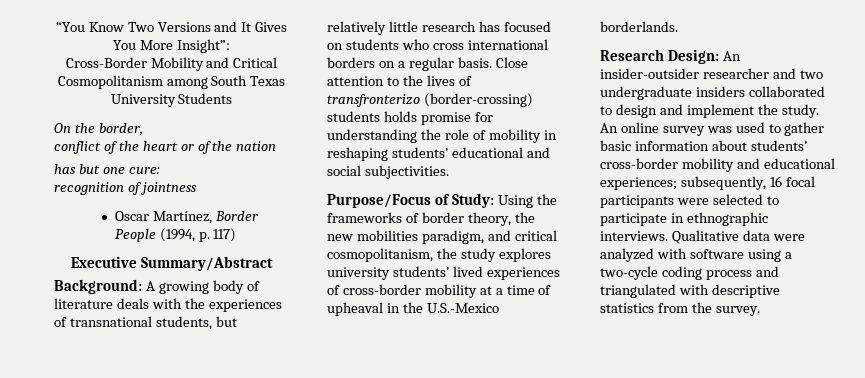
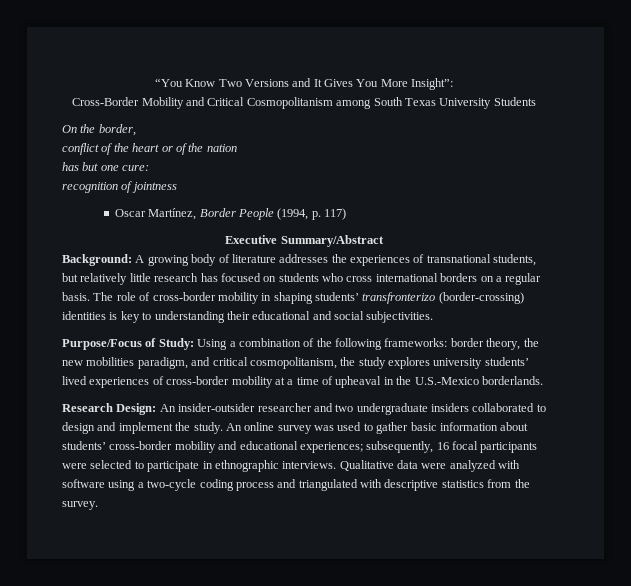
- Background: A growing body of literature deals with the experiences of transnational students, but relatively little research has focused on students who cross international borders on a regular basis.
+ Background: A growing body of literature addresses the experiences of transnational students, but relatively little research has focused on students who cross international borders on a regular basis.
- Close attention to the lives of transfronterizo (border-crossing) students holds promise for understanding the role of mobility in reshaping students’ educational and social subjectivities.
+ The role of cross-border mobility in shaping students’ transfronterizo (border-crossing) identities is key to understanding their educational and social subjectivities.
- Purpose/Focus of Study: Using the frameworks of border theory, the new mobilities paradigm, and critical cosmopolitanism, the study explores university students’ lived experiences of cross-border mobility at a time of upheaval in the U.S.-Mexico borderlands.
+ Purpose/Focus of Study: Using a combination of the following frameworks: border theory, the new mobilities paradigm, and critical cosmopolitanism, the study explores university students’ lived experiences of cross-border mobility at a time of upheaval in the U.S.-Mexico borderlands.

